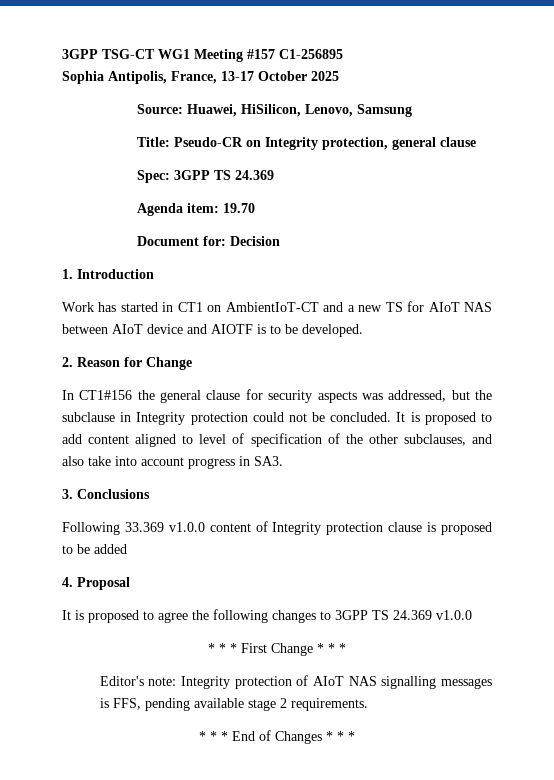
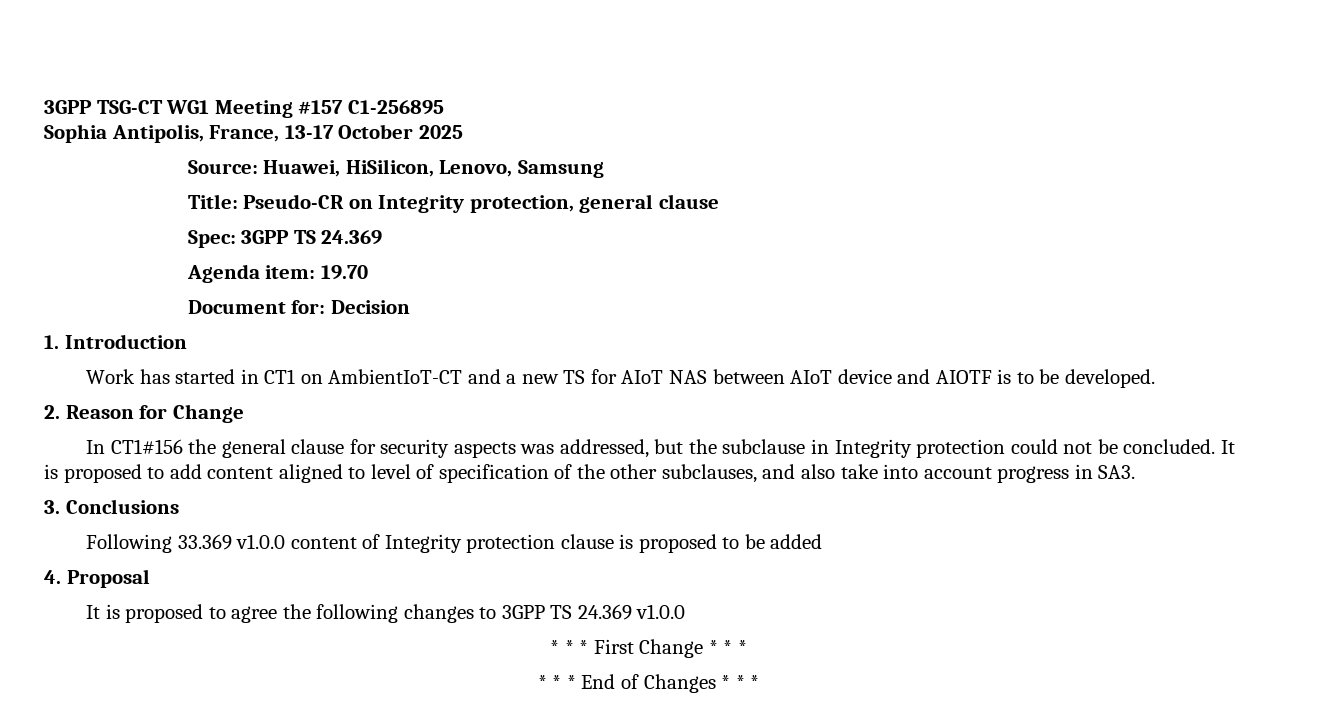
- Editor's note: Integrity protection of AIoT NAS signalling messages is FFS, pending available stage 2 requirements.

